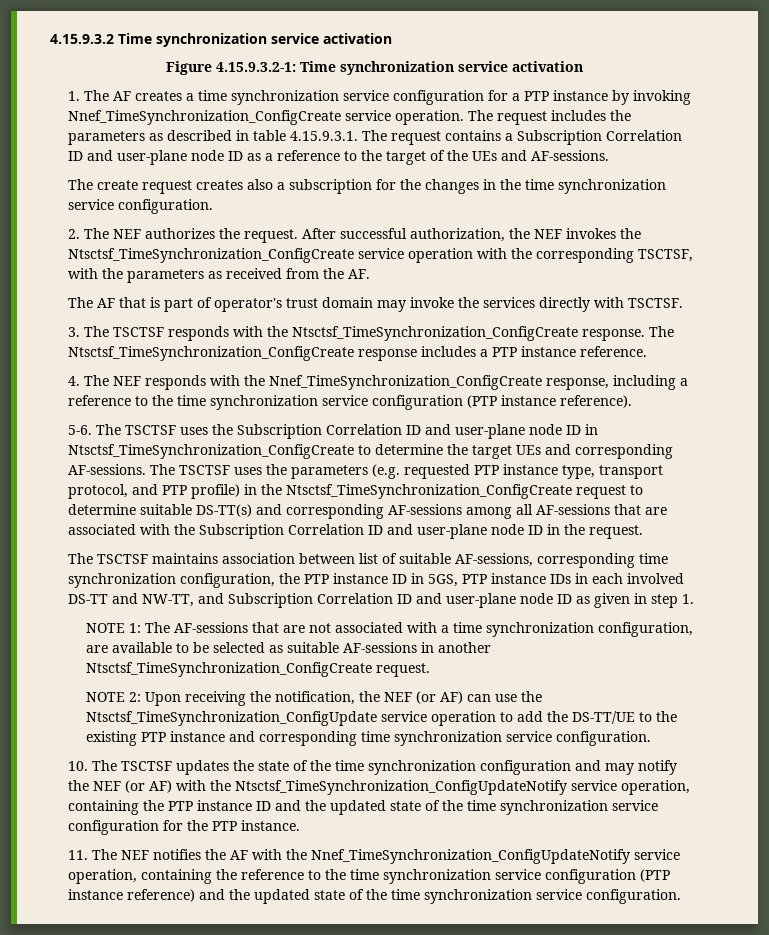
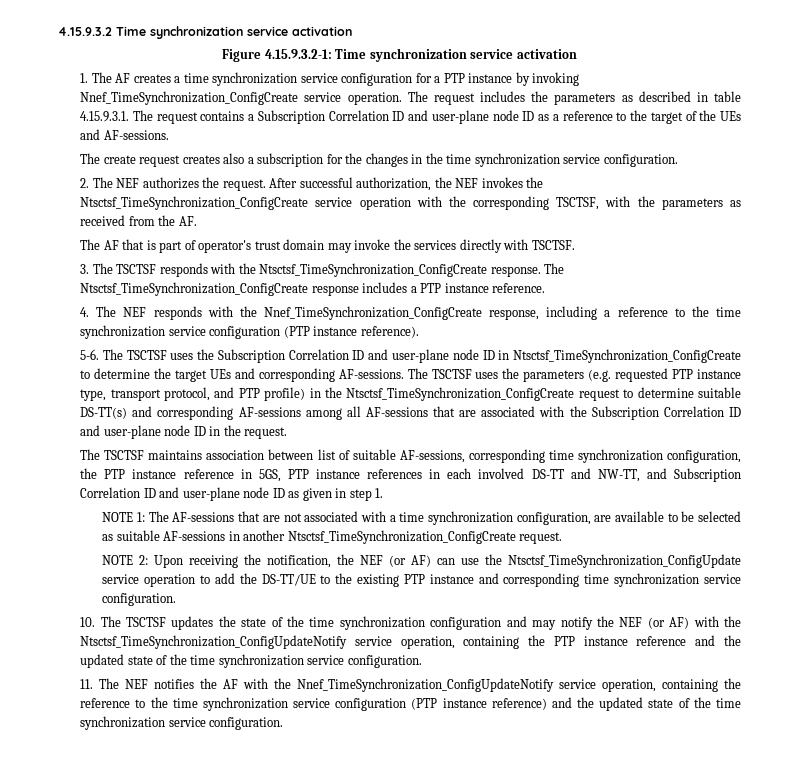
- The TSCTSF maintains association between list of suitable AF-sessions, corresponding time synchronization configuration, the PTP instance ID in 5GS, PTP instance IDs in each involved DS-TT and NW-TT, and Subscription Correlation ID and user-plane node ID as given in step 1.
+ The TSCTSF maintains association between list of suitable AF-sessions, corresponding time synchronization configuration, the PTP instance reference in 5GS, PTP instance references in each involved DS-TT and NW-TT, and Subscription Correlation ID and user-plane node ID as given in step 1.
- 10. The TSCTSF updates the state of the time synchronization configuration and may notify the NEF (or AF) with the Ntsctsf_TimeSynchronization_ConfigUpdateNotify service operation, containing the PTP instance ID and the updated state of the time synchronization service configuration for the PTP instance.
+ 10. The TSCTSF updates the state of the time synchronization configuration and may notify the NEF (or AF) with the Ntsctsf_TimeSynchronization_ConfigUpdateNotify service operation, containing the PTP instance reference and the updated state of the time synchronization service configuration.

